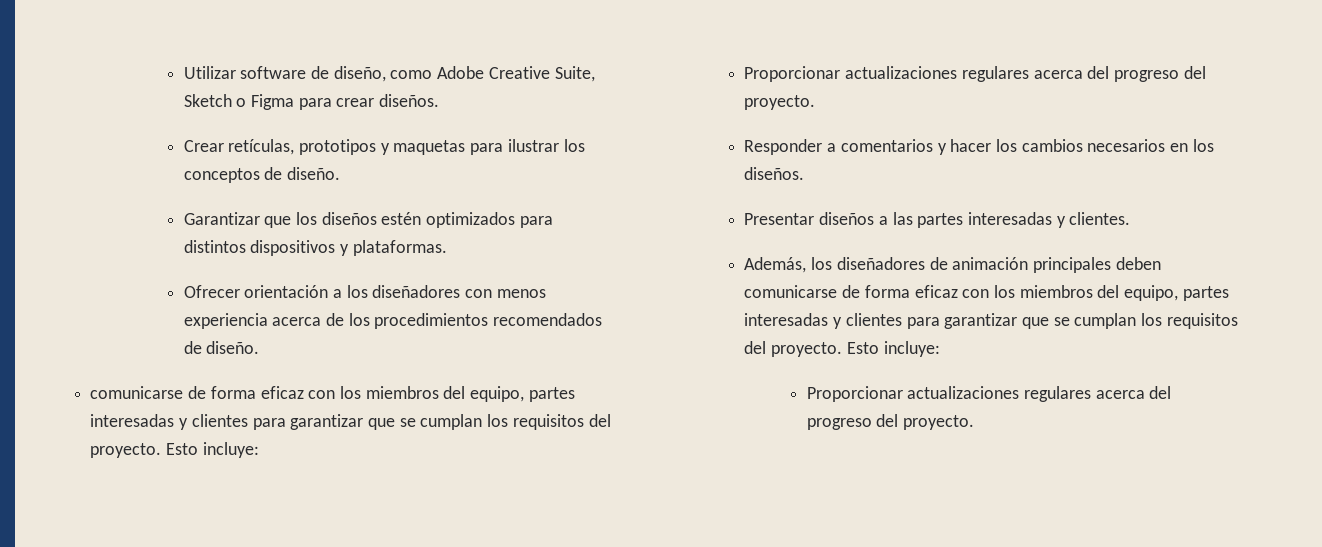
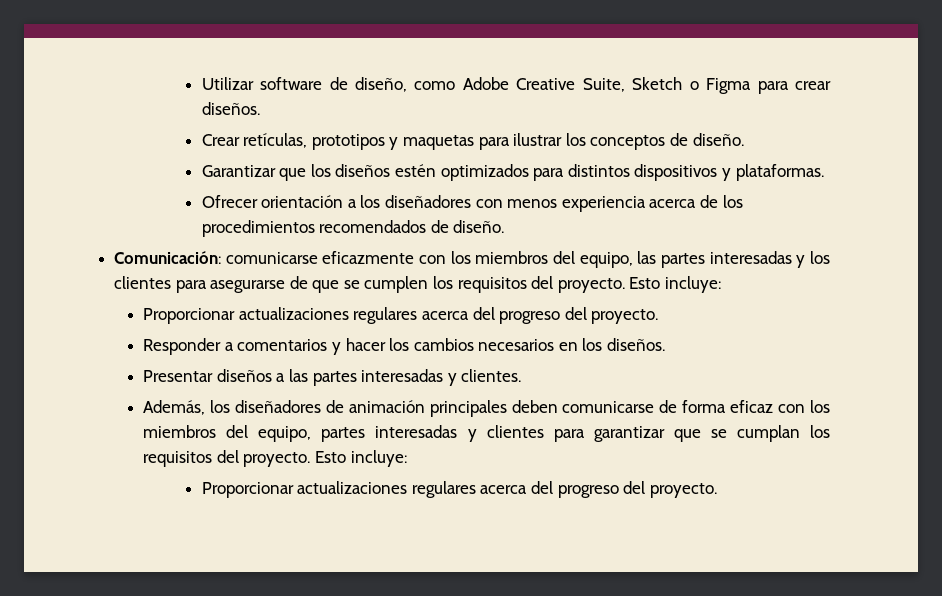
  Ofrecer orientación a los diseñadores con menos experiencia acerca de los procedimientos recomendados de diseño.
- comunicarse de forma eficaz con los miembros del equipo, partes interesadas y clientes para garantizar que se cumplan los requisitos del proyecto.
+ Comunicación: comunicarse eficazmente con los miembros del equipo, las partes interesadas y los clientes para asegurarse de que se cumplen los requisitos del proyecto.

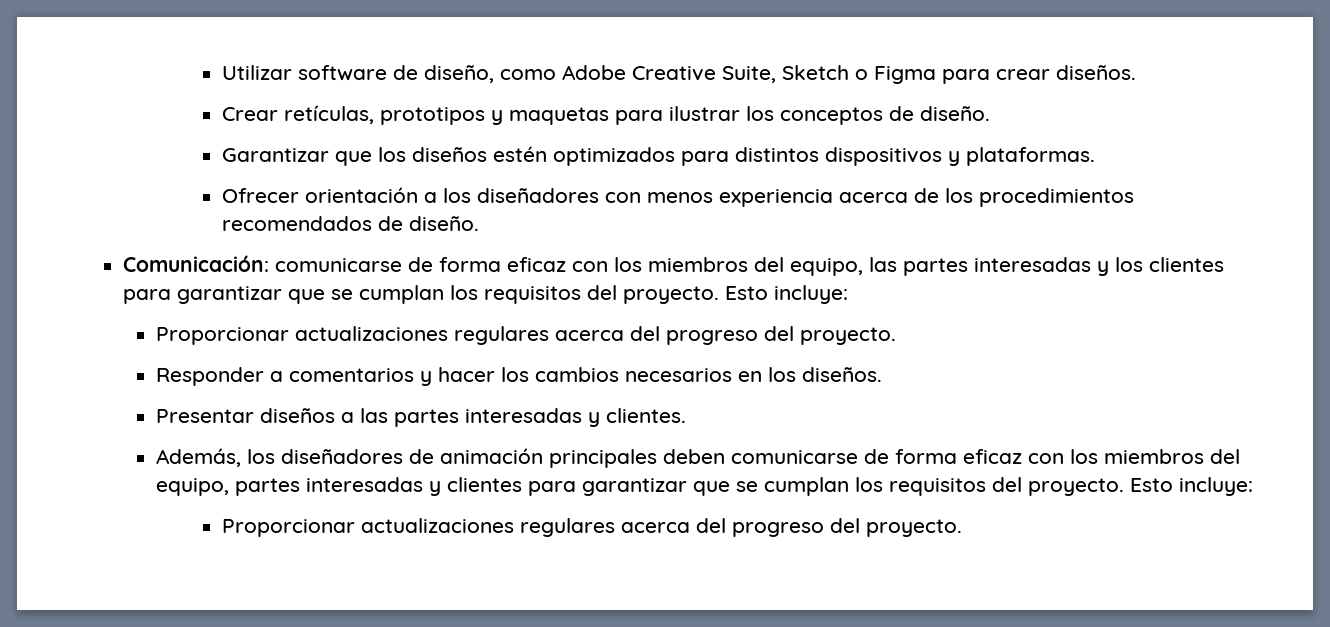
- Comunicación: comunicarse eficazmente con los miembros del equipo, las partes interesadas y los clientes para asegurarse de que se cumplen los requisitos del proyecto.
+ Comunicación: comunicarse de forma eficaz con los miembros del equipo, las partes interesadas y los clientes para garantizar que se cumplan los requisitos del proyecto.

